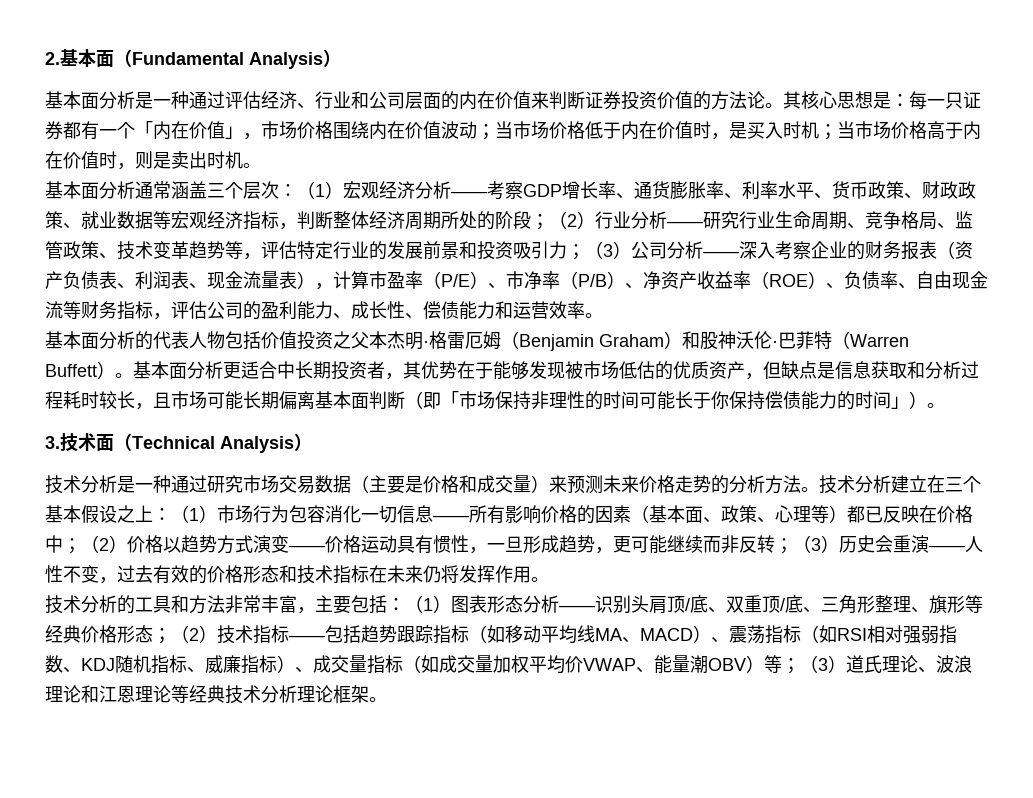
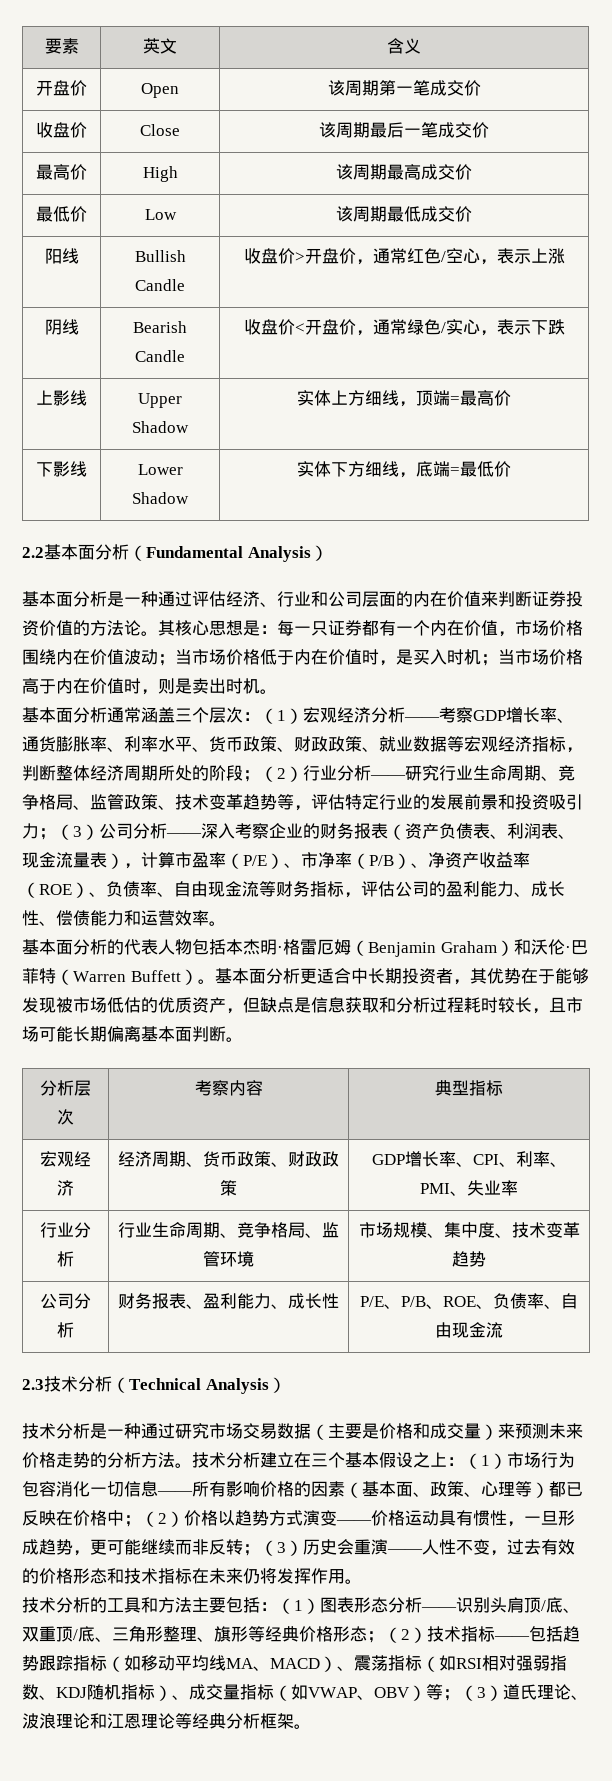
- 2.基本面（Fundamental Analysis）
+ 要素 | 英文 | 含义
+ 开盘价 | Open | 该周期第一笔成交价
+ 收盘价 | Close | 该周期最后一笔成交价
+ 最高价 | High | 该周期最高成交价
+ 最低价 | Low | 该周期最低成交价
+ 阳线 | Bullish Candle | 收盘价>开盘价，通常红色/空心，表示上涨
+ 阴线 | Bearish Candle | 收盘价<开盘价，通常绿色/实心，表示下跌
+ 上影线 | Upper Shadow | 实体上方细线，顶端=最高价
+ 下影线 | Lower Shadow | 实体下方细线，底端=最低价
+ 2.2基本面分析（Fundamental Analysis）
- 其核心思想是：每一只证券都有一个「内在价值」，市场价格围绕内在价值波动；当市场价格低于内在价值时，是买入时机；当市场价格高于内在价值时，则是卖出时机。
+ 其核心思想是：每一只证券都有一个内在价值，市场价格围绕内在价值波动；当市场价格低于内在价值时，是买入时机；当市场价格高于内在价值时，则是卖出时机。
- 基本面分析的代表人物包括价值投资之父本杰明·格雷厄姆（Benjamin Graham）和股神沃伦·巴菲特（Warren Buffett）。
+ 基本面分析的代表人物包括本杰明·格雷厄姆（Benjamin Graham）和沃伦·巴菲特（Warren Buffett）。
- 基本面分析更适合中长期投资者，其优势在于能够发现被市场低估的优质资产，但缺点是信息获取和分析过程耗时较长，且市场可能长期偏离基本面判断（即「市场保持非理性的时间可能长于你保持偿债能力的时间」）。
- 3.技术面（Technical Analysis）
+ 基本面分析更适合中长期投资者，其优势在于能够发现被市场低估的优质资产，但缺点是信息获取和分析过程耗时较长，且市场可能长期偏离基本面判断。
+ 分析层次 | 考察内容 | 典型指标
+ 宏观经济 | 经济周期、货币政策、财政政策 | GDP增长率、CPI、利率、PMI、失业率
+ 行业分析 | 行业生命周期、竞争格局、监管环境 | 市场规模、集中度、技术变革趋势
+ 公司分析 | 财务报表、盈利能力、成长性 | P/E、P/B、ROE、负债率、自由现金流
+ 2.3技术分析（Technical Analysis）
- 技术分析的工具和方法非常丰富，主要包括：
+ 技术分析的工具和方法主要包括：
- （2）技术指标——包括趋势跟踪指标（如移动平均线MA、MACD）、震荡指标（如RSI相对强弱指数、KDJ随机指标、威廉指标）、成交量指标（如成交量加权平均价VWAP、能量潮OBV）等；
+ （2）技术指标——包括趋势跟踪指标（如移动平均线MA、MACD）、震荡指标（如RSI相对强弱指数、KDJ随机指标）、成交量指标（如VWAP、OBV）等；
- （3）道氏理论、波浪理论和江恩理论等经典技术分析理论框架。
+ （3）道氏理论、波浪理论和江恩理论等经典分析框架。

